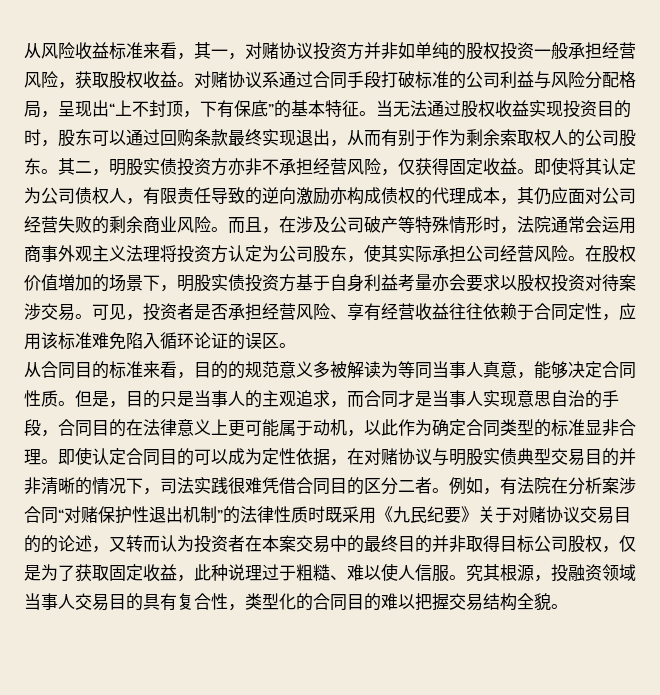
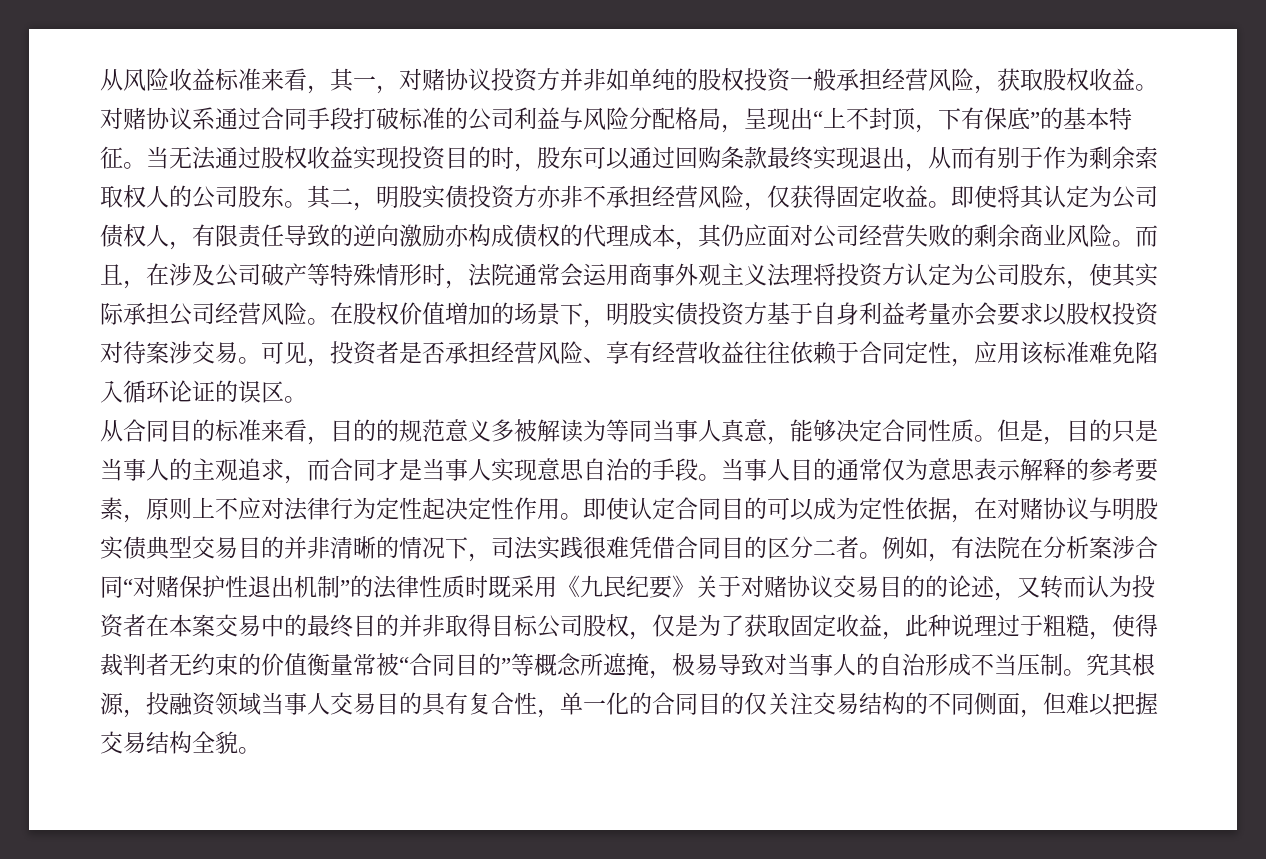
- 但是，目的只是当事人的主观追求，而合同才是当事人实现意思自治的手段，合同目的在法律意义上更可能属于动机，以此作为确定合同类型的标准显非合理。
+ 但是，目的只是当事人的主观追求，而合同才是当事人实现意思自治的手段。当事人目的通常仅为意思表示解释的参考要素，原则上不应对法律行为定性起决定性作用。
- 例如，有法院在分析案涉合同“对赌保护性退出机制”的法律性质时既采用《九民纪要》关于对赌协议交易目的的论述，又转而认为投资者在本案交易中的最终目的并非取得目标公司股权，仅是为了获取固定收益，此种说理过于粗糙、难以使人信服。
+ 例如，有法院在分析案涉合同“对赌保护性退出机制”的法律性质时既采用《九民纪要》关于对赌协议交易目的的论述，又转而认为投资者在本案交易中的最终目的并非取得目标公司股权，仅是为了获取固定收益，此种说理过于粗糙，使得裁判者无约束的价值衡量常被“合同目的”等概念所遮掩，极易导致对当事人的自治形成不当压制。
- 究其根源，投融资领域当事人交易目的具有复合性，类型化的合同目的难以把握交易结构全貌。
+ 究其根源，投融资领域当事人交易目的具有复合性，单一化的合同目的仅关注交易结构的不同侧面，但难以把握交易结构全貌。

